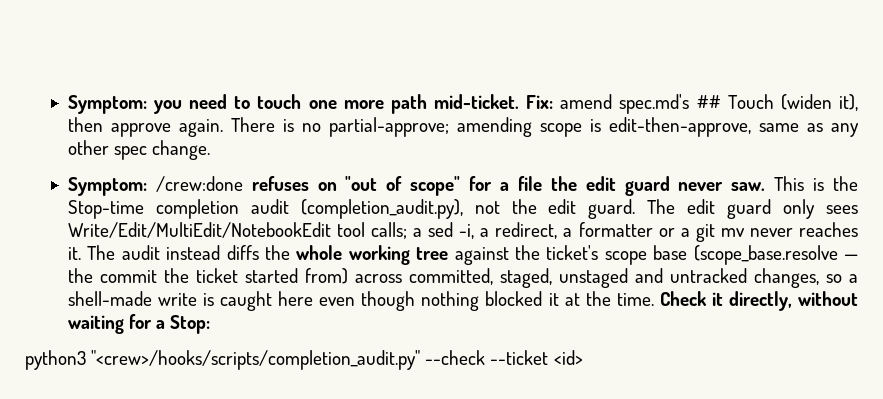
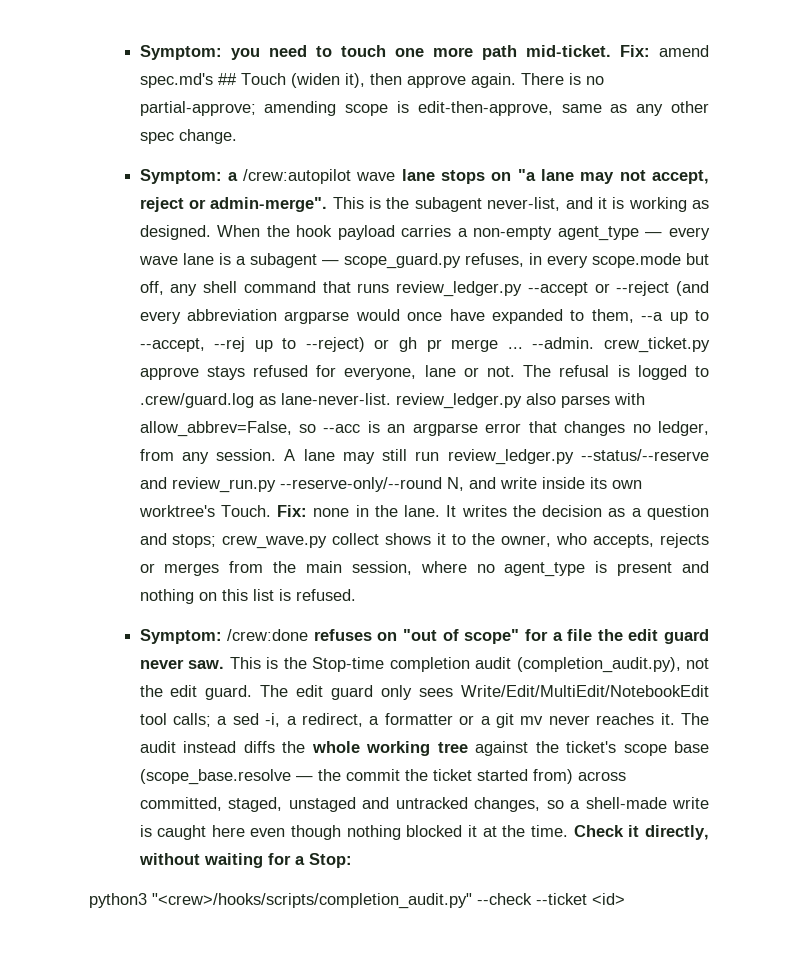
+ Symptom: a /crew:autopilot wave lane stops on "a lane may not accept, reject or admin-merge". This is the subagent never-list, and it is working as designed. When the hook payload carries a non-empty agent_type — every wave lane is a subagent — scope_guard.py refuses, in every scope.mode but off, any shell command that runs review_ledger.py --accept or --reject (and every abbreviation argparse would once have expanded to them, --a up to --accept, --rej up to --reject) or gh pr merge ... --admin. crew_ticket.py approve stays refused for everyone, lane or not. The refusal is logged to .crew/guard.log as lane-never-list. review_ledger.py also parses with allow_abbrev=False, so --acc is an argparse error that changes no ledger, from any session. A lane may still run review_ledger.py --status/--reserve and review_run.py --reserve-only/--round N, and write inside its own worktree's Touch. Fix: none in the lane. It writes the decision as a question and stops; crew_wave.py collect shows it to the owner, who accepts, rejects or merges from the main session, where no agent_type is present and nothing on this list is refused.

